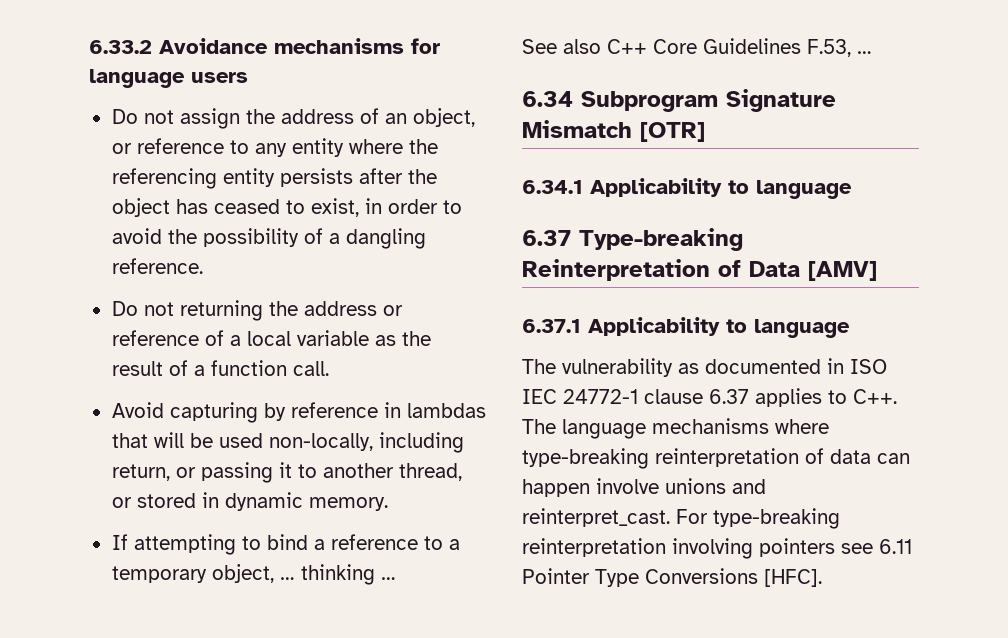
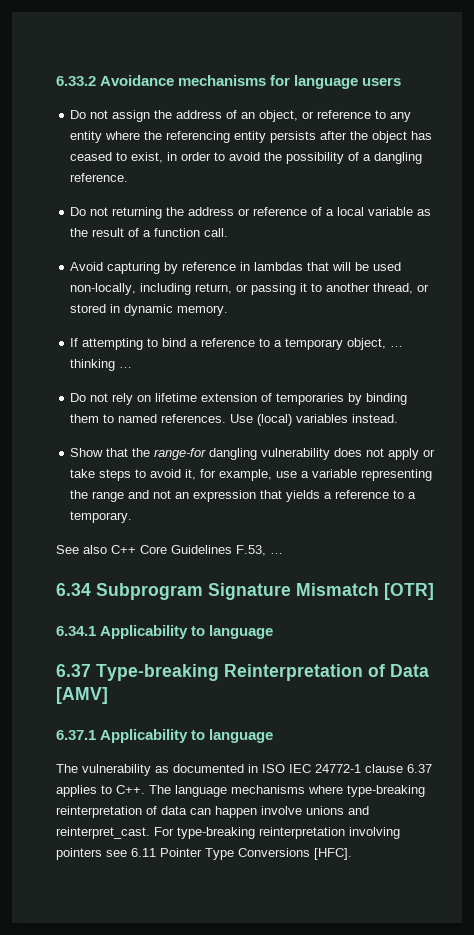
+ Do not rely on lifetime extension of temporaries by binding them to named references. Use (local) variables instead.
+ Show that the range-for dangling vulnerability does not apply or take steps to avoid it, for example, use a variable representing the range and not an expression that yields a reference to a temporary.

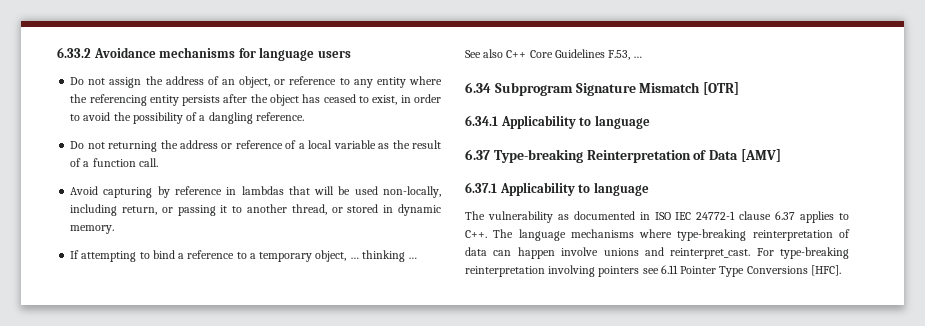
- Do not rely on lifetime extension of temporaries by binding them to named references. Use (local) variables instead.
- Show that the range-for dangling vulnerability does not apply or take steps to avoid it, for example, use a variable representing the range and not an expression that yields a reference to a temporary.

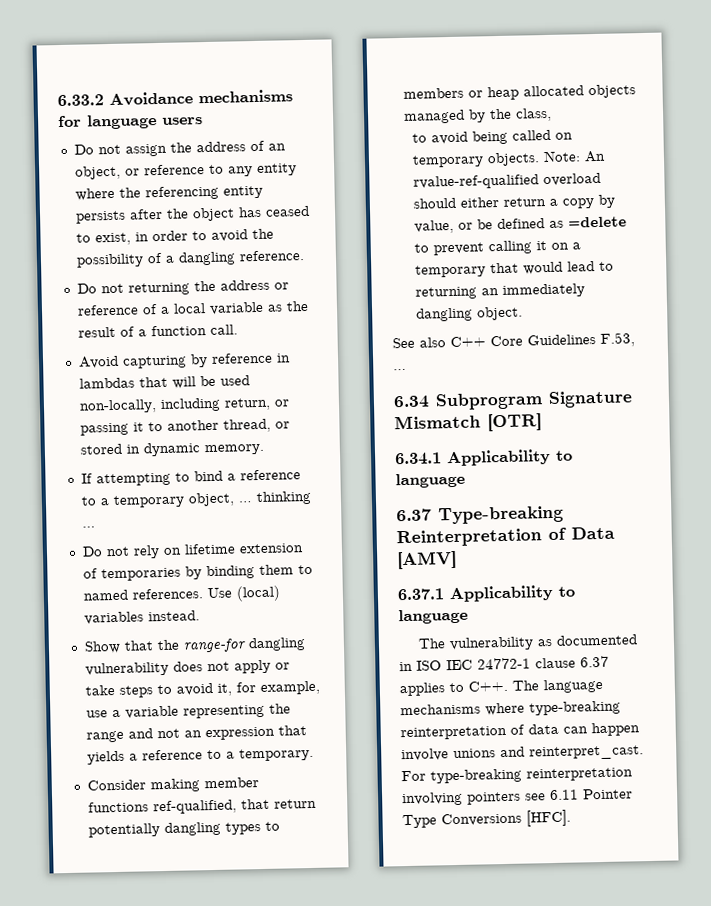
+ Do not rely on lifetime extension of temporaries by binding them to named references. Use (local) variables instead.
+ Show that the range-for dangling vulnerability does not apply or take steps to avoid it, for example, use a variable representing the range and not an expression that yields a reference to a temporary.
+ Consider making member functions ref-qualified, that return potentially dangling types to members or heap allocated objects managed by the class,
+ to avoid being called on temporary objects. Note: An rvalue-ref-qualified overload should either return a copy by value, or be defined as =delete to prevent calling it on a temporary that would lead to returning an immediately dangling object.

